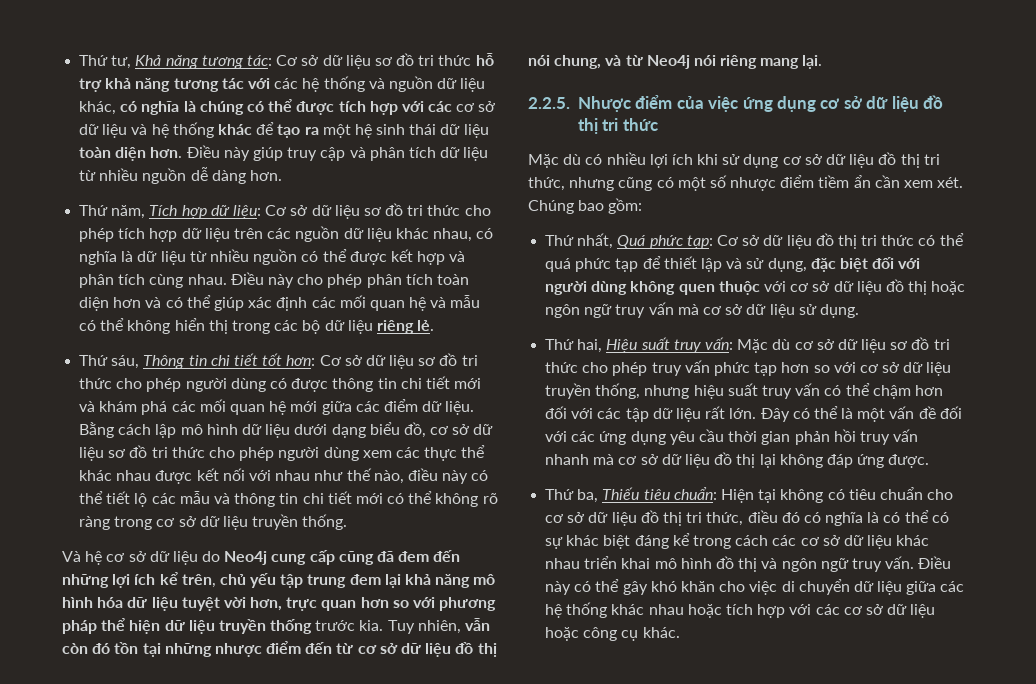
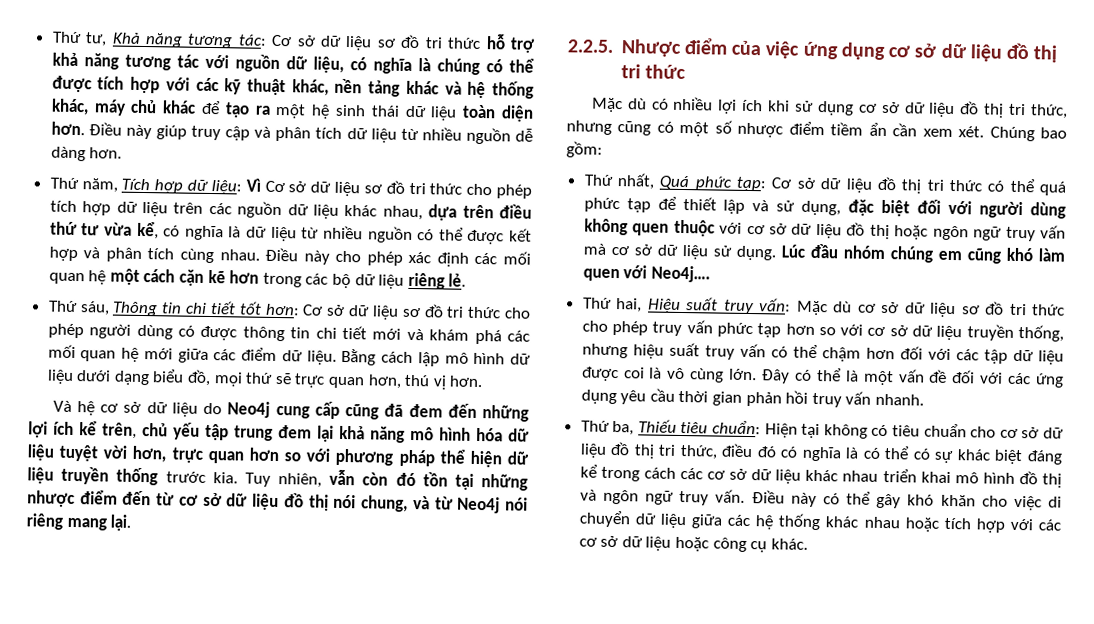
- Thứ tư, Khả năng tương tác: Cơ sở dữ liệu sơ đồ tri thức hỗ trợ khả năng tương tác với các hệ thống và nguồn dữ liệu khác, có nghĩa là chúng có thể được tích hợp với các cơ sở dữ liệu và hệ thống khác để tạo ra một hệ sinh thái dữ liệu toàn diện hơn.
+ Thứ tư, Khả năng tương tác: Cơ sở dữ liệu sơ đồ tri thức hỗ trợ khả năng tương tác với nguồn dữ liệu, có nghĩa là chúng có thể được tích hợp với các kỹ thuật khác, nền tảng khác và hệ thống khác, máy chủ khác để tạo ra một hệ sinh thái dữ liệu toàn diện hơn.
- Thứ năm, Tích hợp dữ liệu: Cơ sở dữ liệu sơ đồ tri thức cho phép tích hợp dữ liệu trên các nguồn dữ liệu khác nhau, có nghĩa là dữ liệu từ nhiều nguồn có thể được kết hợp và phân tích cùng nhau.
+ Thứ năm, Tích hợp dữ liệu: Vì Cơ sở dữ liệu sơ đồ tri thức cho phép tích hợp dữ liệu trên các nguồn dữ liệu khác nhau, dựa trên điều thứ tư vừa kể, có nghĩa là dữ liệu từ nhiều nguồn có thể được kết hợp và phân tích cùng nhau.
- Điều này cho phép phân tích toàn diện hơn và có thể giúp xác định các mối quan hệ và mẫu có thể không hiển thị trong các bộ dữ liệu riêng lẻ.
+ Điều này cho phép xác định các mối quan hệ một cách cặn kẽ hơn trong các bộ dữ liệu riêng lẻ.
- Bằng cách lập mô hình dữ liệu dưới dạng biểu đồ, cơ sở dữ liệu sơ đồ tri thức cho phép người dùng xem các thực thể khác nhau được kết nối với nhau như thế nào, điều này có thể tiết lộ các mẫu và thông tin chi tiết mới có thể không rõ ràng trong cơ sở dữ liệu truyền thống.
+ Bằng cách lập mô hình dữ liệu dưới dạng biểu đồ, mọi thứ sẽ trực quan hơn, thú vị hơn.
+ Lúc đầu nhóm chúng em cũng khó làm quen với Neo4j….
- Thứ hai, Hiệu suất truy vấn: Mặc dù cơ sở dữ liệu sơ đồ tri thức cho phép truy vấn phức tạp hơn so với cơ sở dữ liệu truyền thống, nhưng hiệu suất truy vấn có thể chậm hơn đối với các tập dữ liệu rất lớn.
+ Thứ hai, Hiệu suất truy vấn: Mặc dù cơ sở dữ liệu sơ đồ tri thức cho phép truy vấn phức tạp hơn so với cơ sở dữ liệu truyền thống, nhưng hiệu suất truy vấn có thể chậm hơn đối với các tập dữ liệu được coi là vô cùng lớn.
- Đây có thể là một vấn đề đối với các ứng dụng yêu cầu thời gian phản hồi truy vấn nhanh mà cơ sở dữ liệu đồ thị lại không đáp ứng được.
+ Đây có thể là một vấn đề đối với các ứng dụng yêu cầu thời gian phản hồi truy vấn nhanh.

